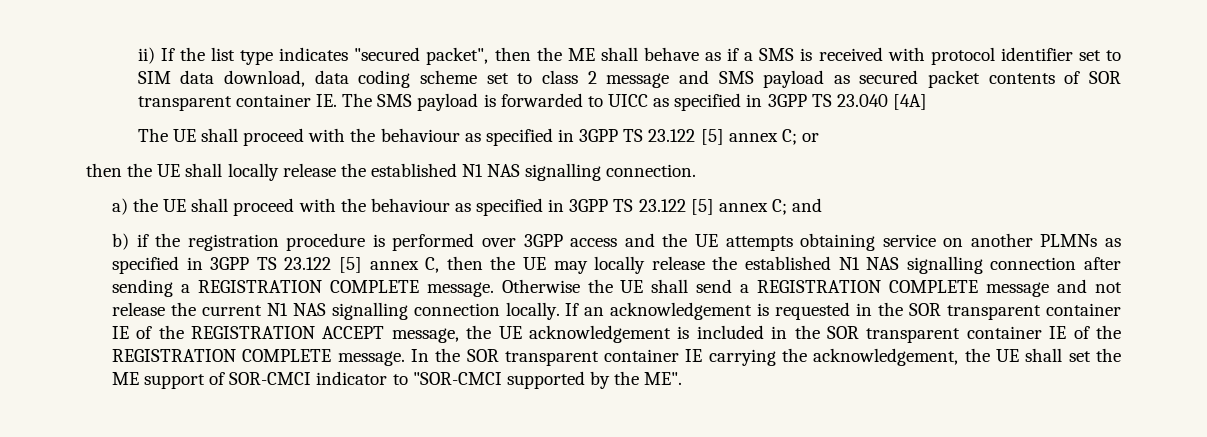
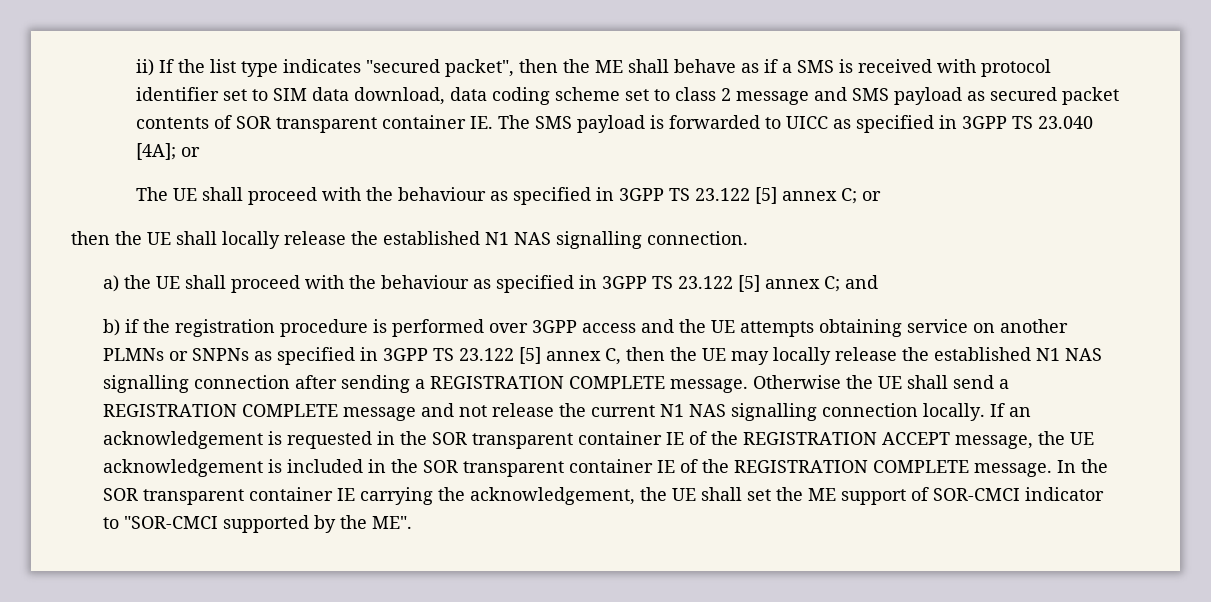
- ii) If the list type indicates "secured packet", then the ME shall behave as if a SMS is received with protocol identifier set to SIM data download, data coding scheme set to class 2 message and SMS payload as secured packet contents of SOR transparent container IE. The SMS payload is forwarded to UICC as specified in 3GPP TS 23.040 [4A]
+ ii) If the list type indicates "secured packet", then the ME shall behave as if a SMS is received with protocol identifier set to SIM data download, data coding scheme set to class 2 message and SMS payload as secured packet contents of SOR transparent container IE. The SMS payload is forwarded to UICC as specified in 3GPP TS 23.040 [4A]; or
- b) if the registration procedure is performed over 3GPP access and the UE attempts obtaining service on another PLMNs as specified in 3GPP TS 23.122 [5] annex C, then the UE may locally release the established N1 NAS signalling connection after sending a REGISTRATION COMPLETE message.
+ b) if the registration procedure is performed over 3GPP access and the UE attempts obtaining service on another PLMNs or SNPNs as specified in 3GPP TS 23.122 [5] annex C, then the UE may locally release the established N1 NAS signalling connection after sending a REGISTRATION COMPLETE message.

